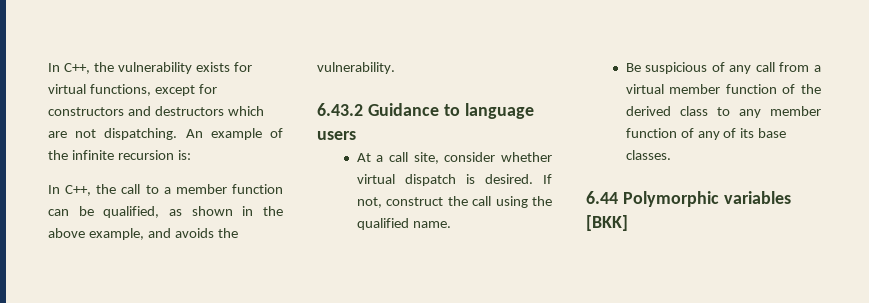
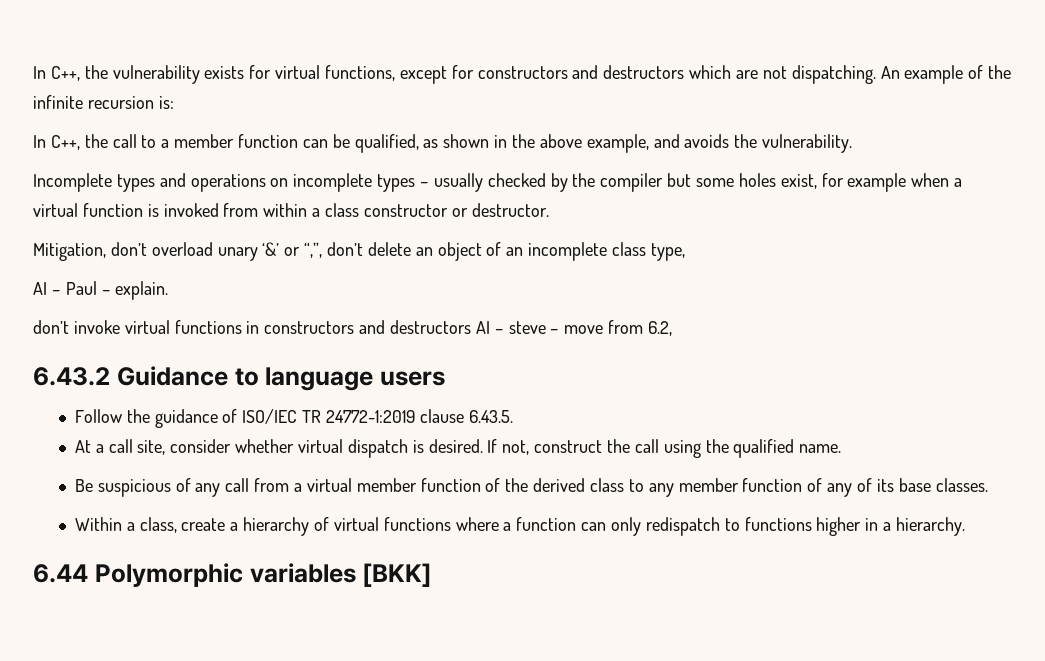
+ Incomplete types and operations on incomplete types – usually checked by the compiler but some holes exist, for example when a virtual function is invoked from within a class constructor or destructor.
+ Mitigation, don’t overload unary ‘&’ or “,”, don’t delete an object of an incomplete class type,
+ AI – Paul – explain.
+ don’t invoke virtual functions in constructors and destructors AI – steve – move from 6.2,
+ Follow the guidance of ISO/IEC TR 24772-1:2019 clause 6.43.5.
+ Within a class, create a hierarchy of virtual functions where a function can only redispatch to functions higher in a hierarchy.

